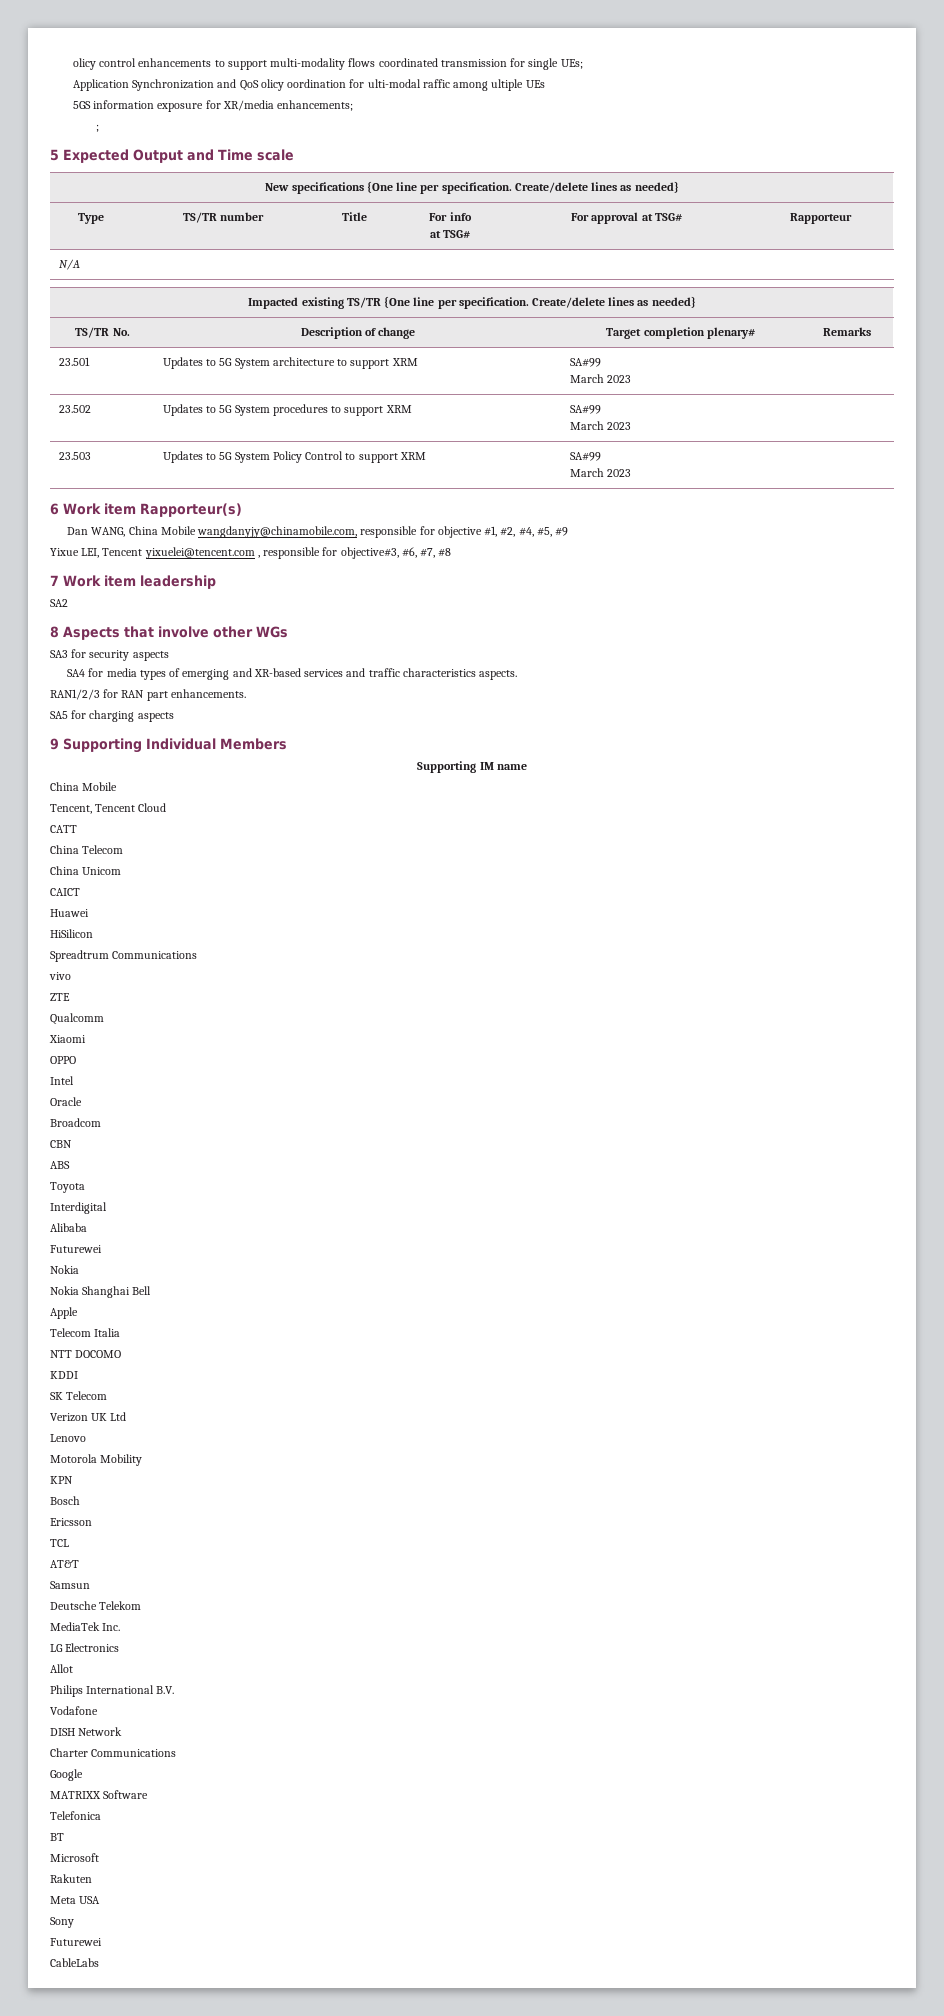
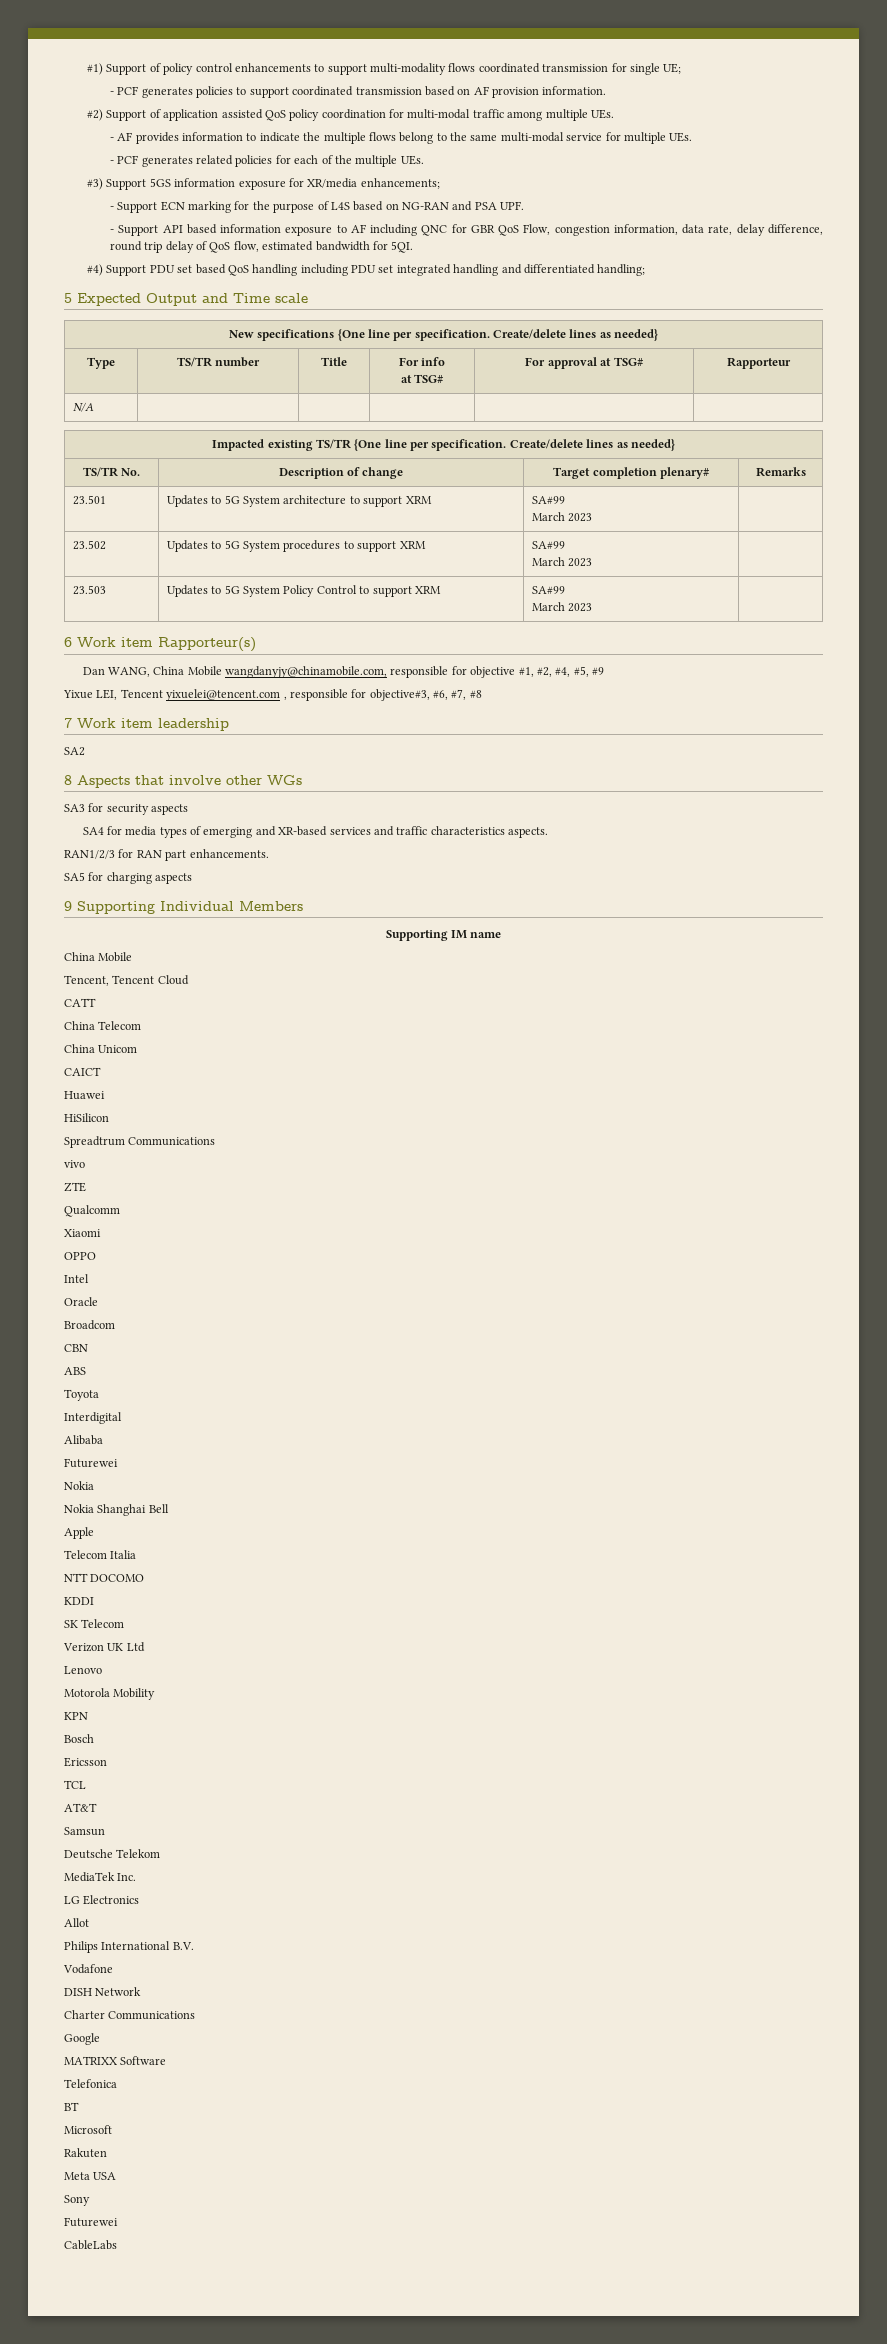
- olicy control enhancements to support multi-modality flows coordinated transmission for single UEs;
- Application Synchronization and QoS olicy oordination for ulti-modal raffic among ultiple UEs
- 5GS information exposure for XR/media enhancements;
+ #1) Support of policy control enhancements to support multi-modality flows coordinated transmission for single UE;
+ - PCF generates policies to support coordinated transmission based on AF provision information.
+ #2) Support of application assisted QoS policy coordination for multi-modal traffic among multiple UEs.
+ - AF provides information to indicate the multiple flows belong to the same multi-modal service for multiple UEs.
+ - PCF generates related policies for each of the multiple UEs.
+ #3) Support 5GS information exposure for XR/media enhancements;
- ;
+ - Support ECN marking for the purpose of L4S based on NG-RAN and PSA UPF.
+ - Support API based information exposure to AF including QNC for GBR QoS Flow, congestion information, data rate, delay difference, round trip delay of QoS flow, estimated bandwidth for 5QI.
+ #4) Support PDU set based QoS handling including PDU set integrated handling and differentiated handling;

